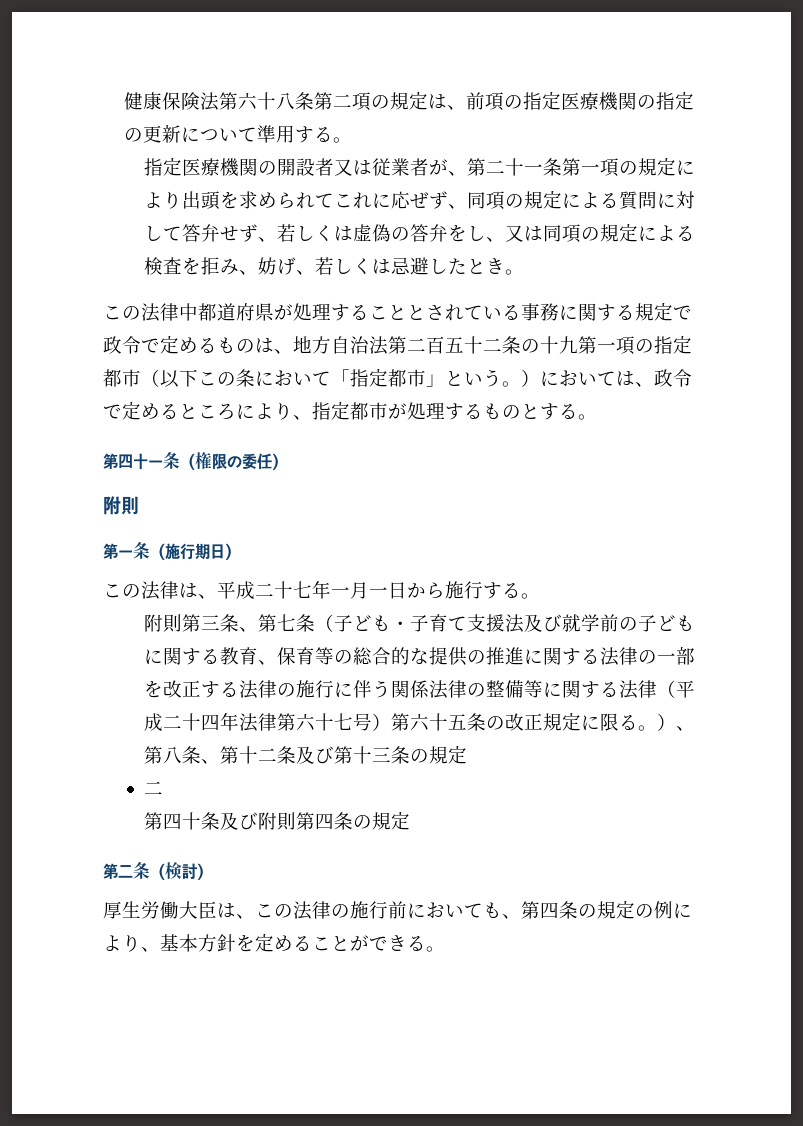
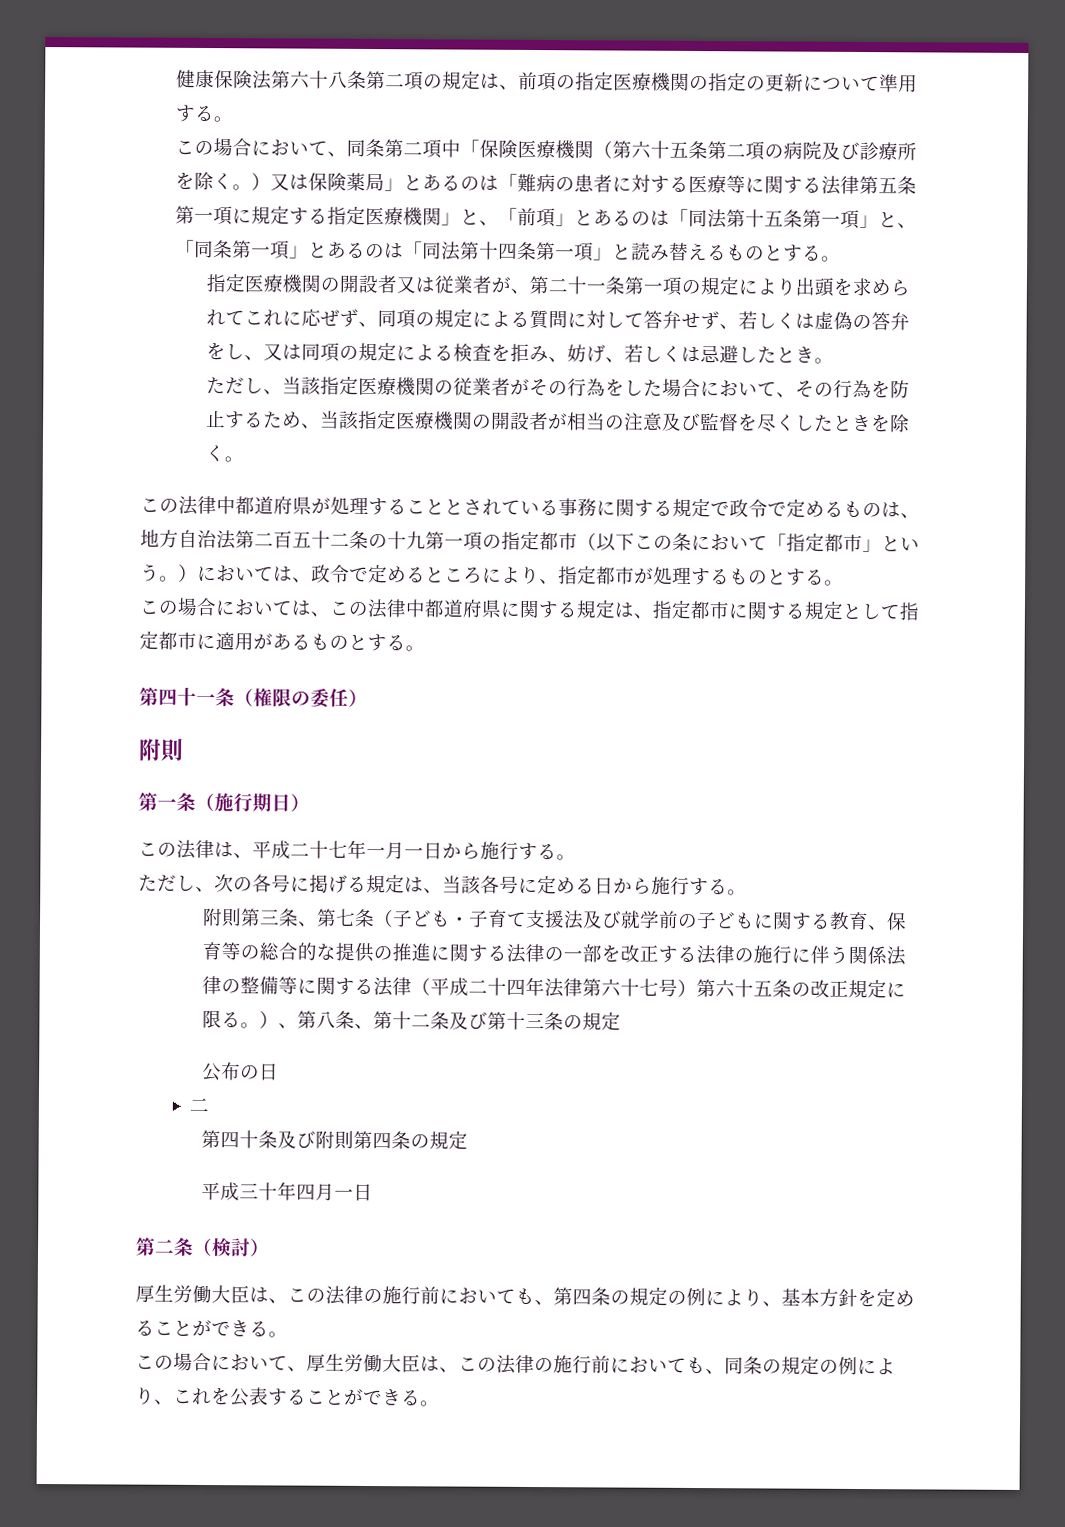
+ この場合において、同条第二項中「保険医療機関（第六十五条第二項の病院及び診療所を除く。）又は保険薬局」とあるのは「難病の患者に対する医療等に関する法律第五条第一項に規定する指定医療機関」と、「前項」とあるのは「同法第十五条第一項」と、「同条第一項」とあるのは「同法第十四条第一項」と読み替えるものとする。
+ ただし、当該指定医療機関の従業者がその行為をした場合において、その行為を防止するため、当該指定医療機関の開設者が相当の注意及び監督を尽くしたときを除く。
+ この場合においては、この法律中都道府県に関する規定は、指定都市に関する規定として指定都市に適用があるものとする。
+ ただし、次の各号に掲げる規定は、当該各号に定める日から施行する。
+ 公布の日
+ 平成三十年四月一日
+ この場合において、厚生労働大臣は、この法律の施行前においても、同条の規定の例により、これを公表することができる。

